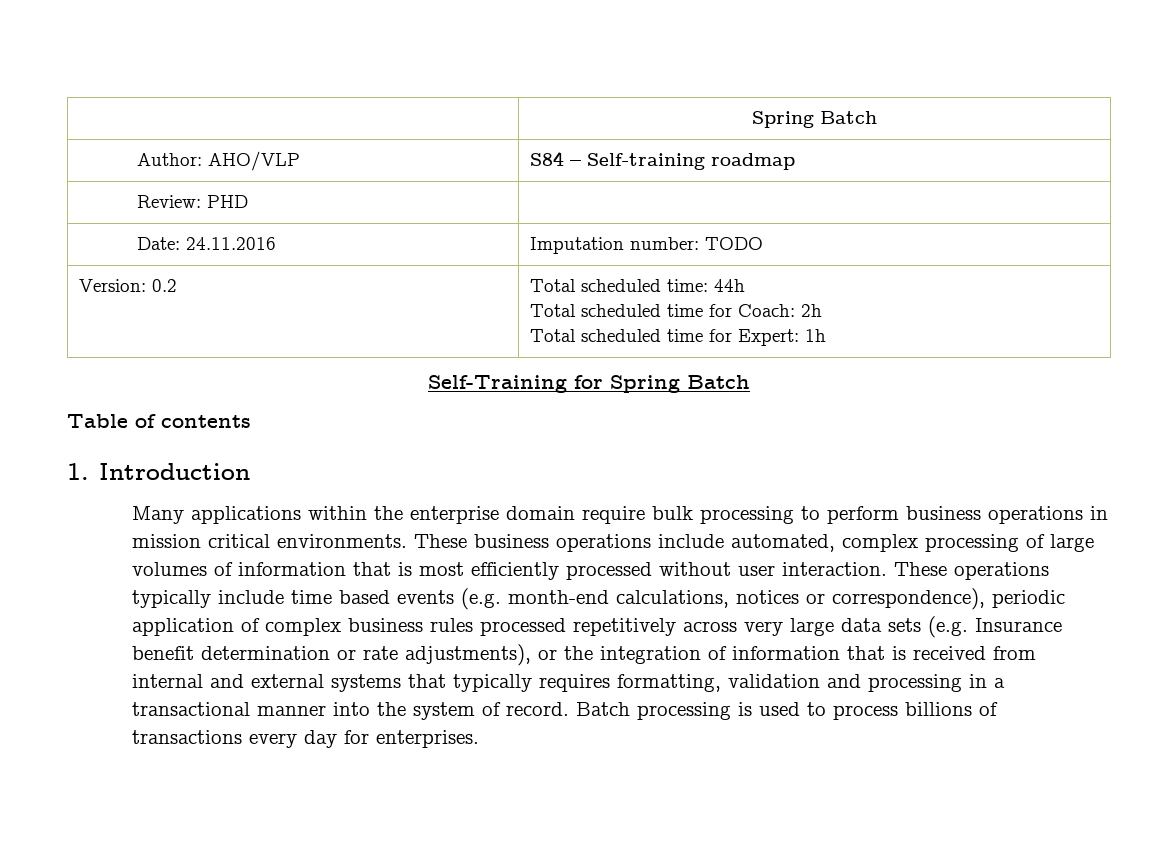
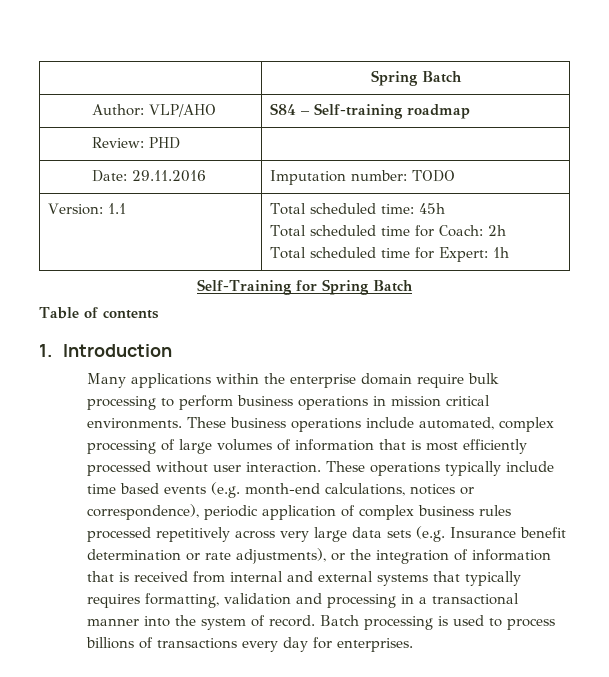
- Author: AHO/VLP | S84 – Self-training roadmap
+ Author: VLP/AHO | S84 – Self-training roadmap
- Date: 24.11.2016 | Imputation number: TODO
+ Date: 29.11.2016 | Imputation number: TODO
- Version: 0.2 | Total scheduled time: 44h
+ Version: 1.1 | Total scheduled time: 45h

